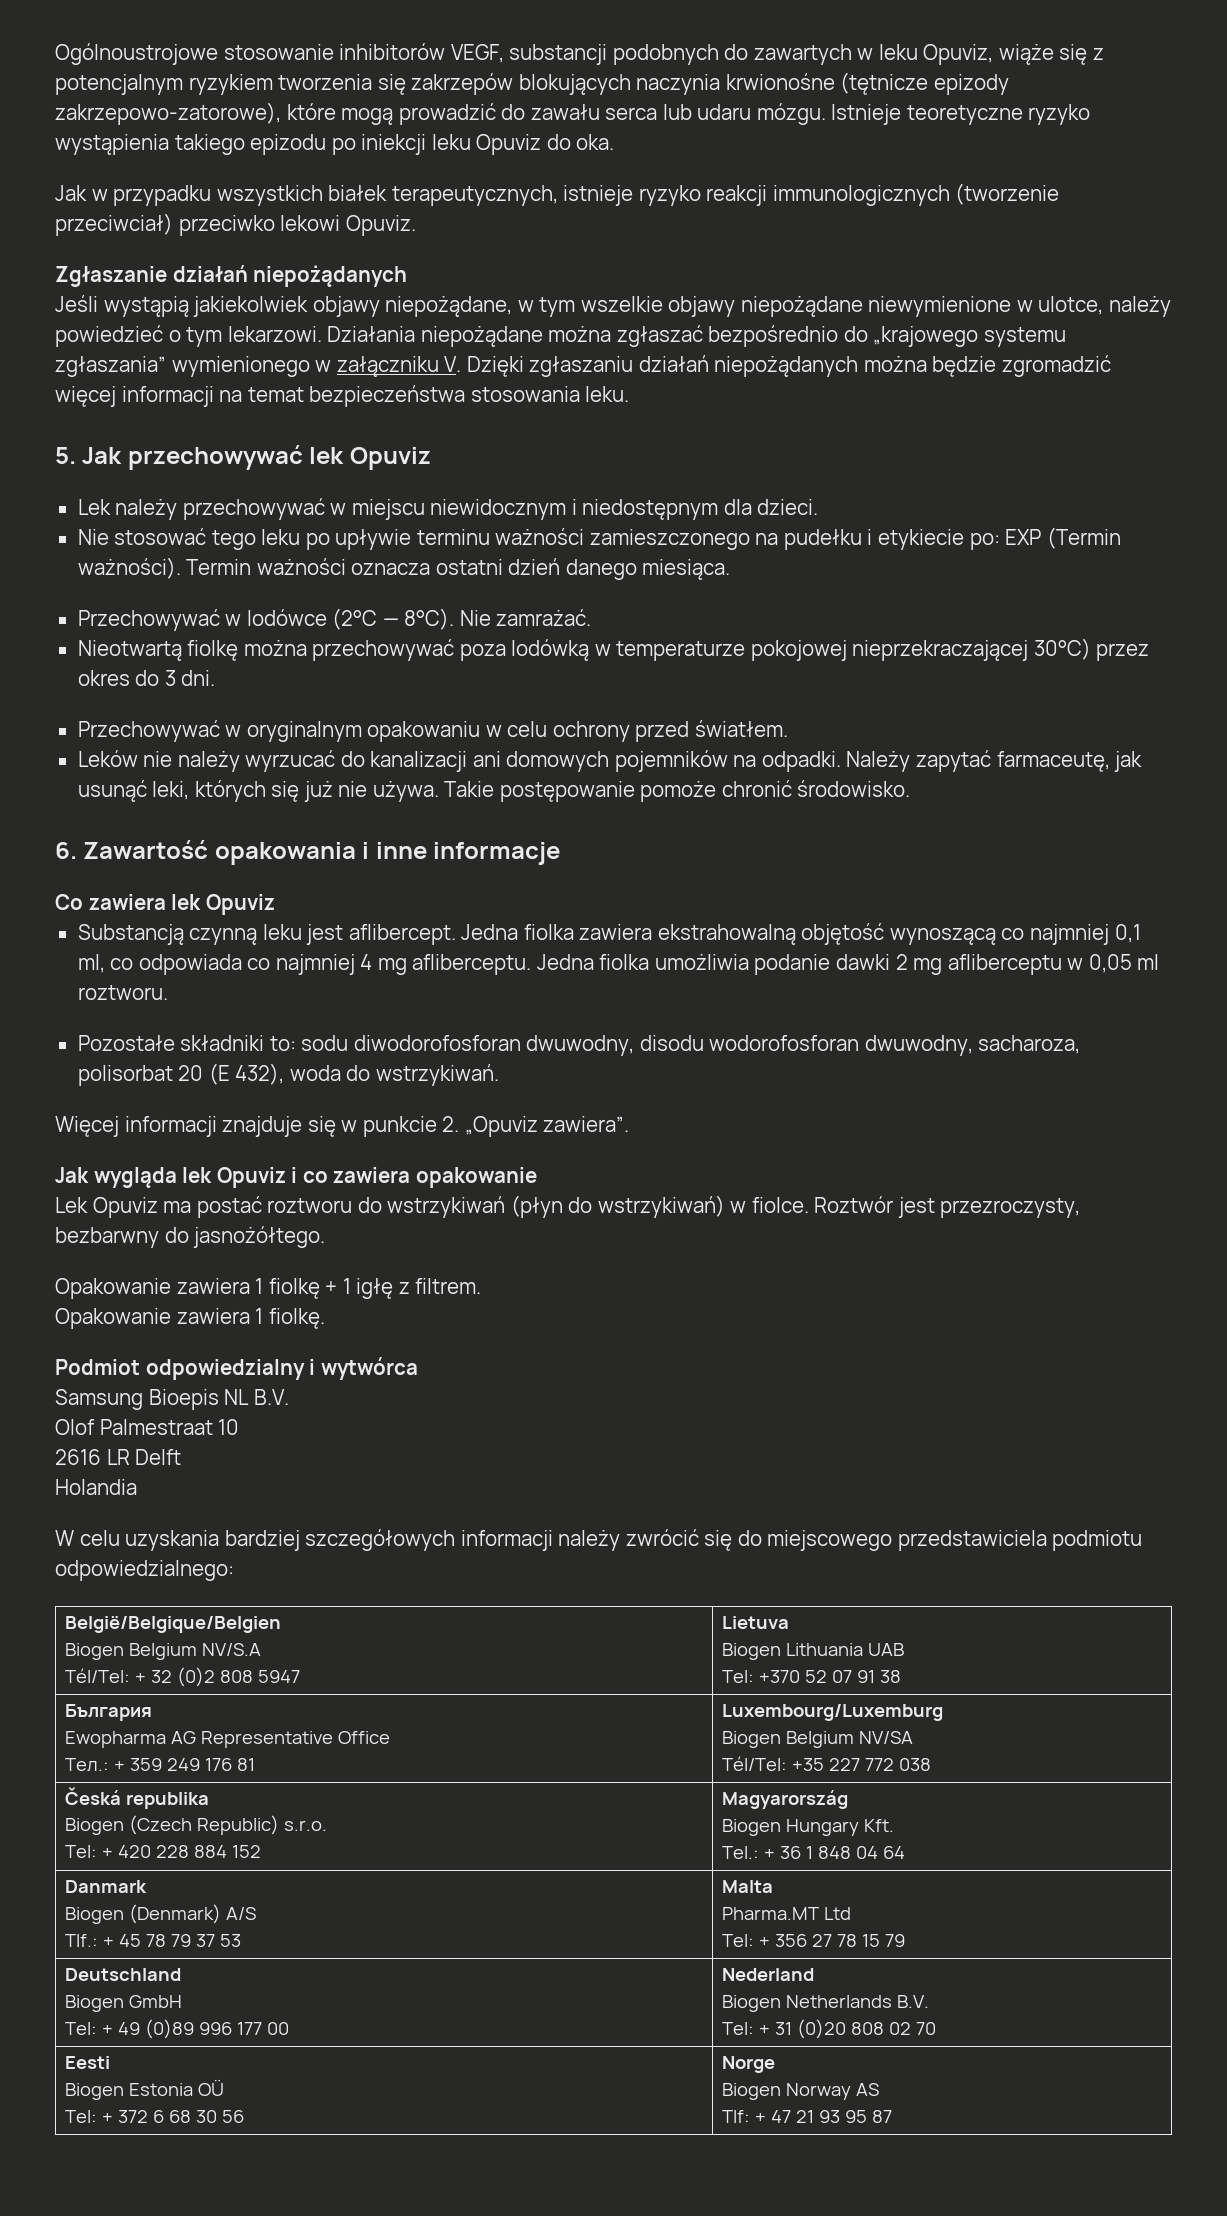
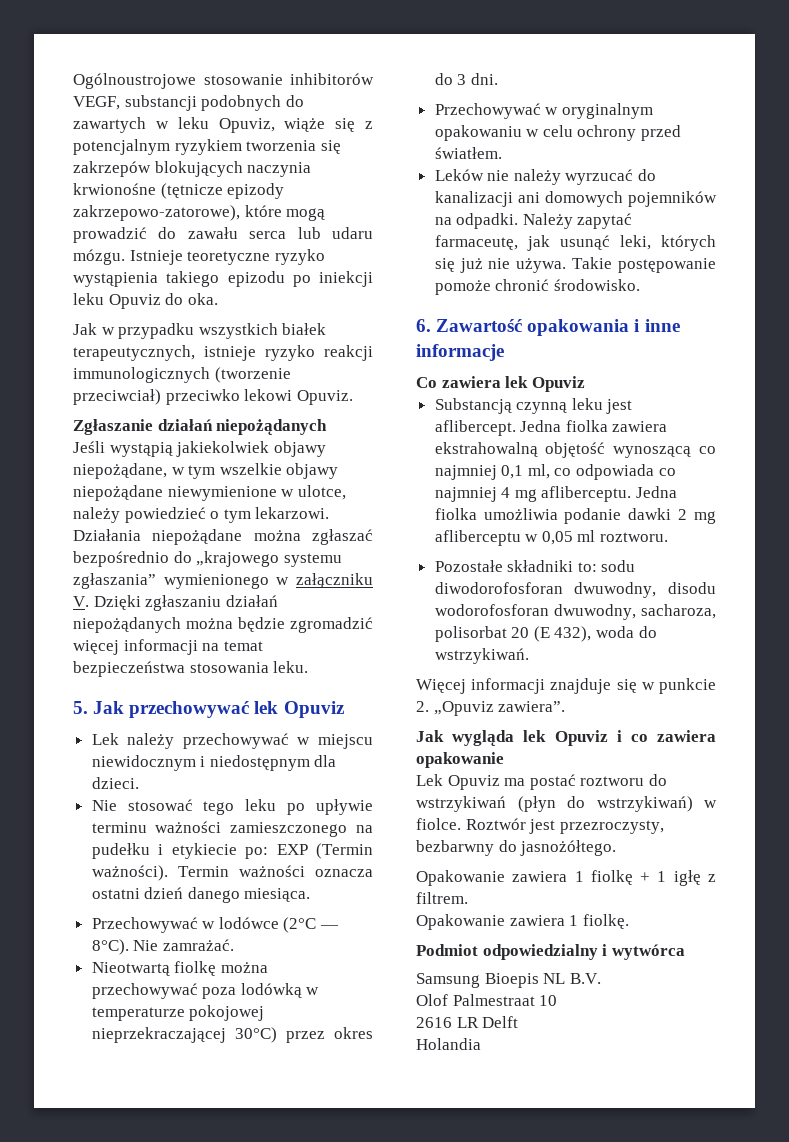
- W celu uzyskania bardziej szczegółowych informacji należy zwrócić się do miejscowego przedstawiciela podmiotu odpowiedzialnego:
- België/Belgique/Belgien
- Biogen Belgium NV/S.A
- Tél/Tel: + 32 (0)2 808 5947 | Lietuva
- Biogen Lithuania UAB
- Tel: +370 52 07 91 38
- България
- Ewopharma AG Representative Office
- Teл.: + 359 249 176 81 | Luxembourg/Luxemburg
- Biogen Belgium NV/SA
- Tél/Tel: +35 227 772 038
- Česká republika
- Biogen (Czech Republic) s.r.o.
- Tel: + 420 228 884 152 | Magyarország
- Biogen Hungary Kft.
- Tel.: + 36 1 848 04 64
- Danmark
- Biogen (Denmark) A/S
- Tlf.: + 45 78 79 37 53 | Malta
- Pharma.MT Ltd
- Tel: + 356 27 78 15 79
- Deutschland
- Biogen GmbH
- Tel: + 49 (0)89 996 177 00 | Nederland
- Biogen Netherlands B.V.
- Tel: + 31 (0)20 808 02 70
- Eesti
- Biogen Estonia OÜ
- Tel: + 372 6 68 30 56 | Norge
- Biogen Norway AS
- Tlf: + 47 21 93 95 87

